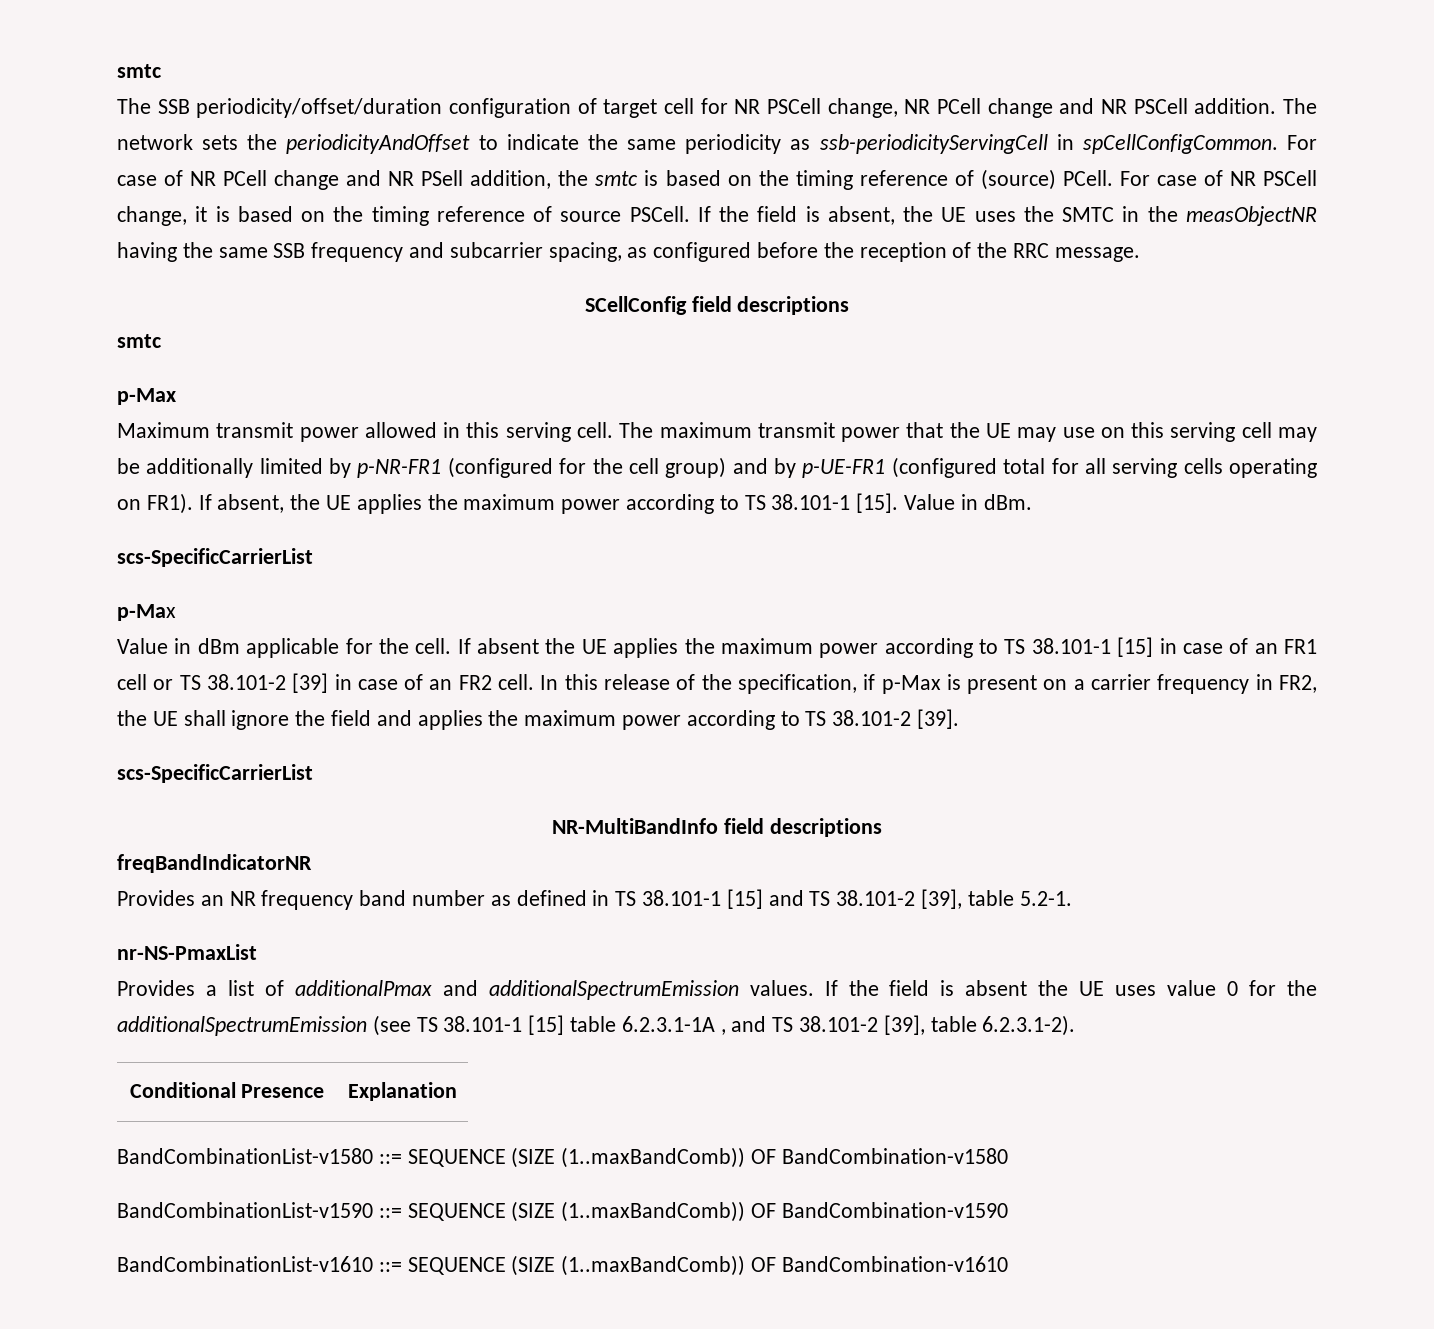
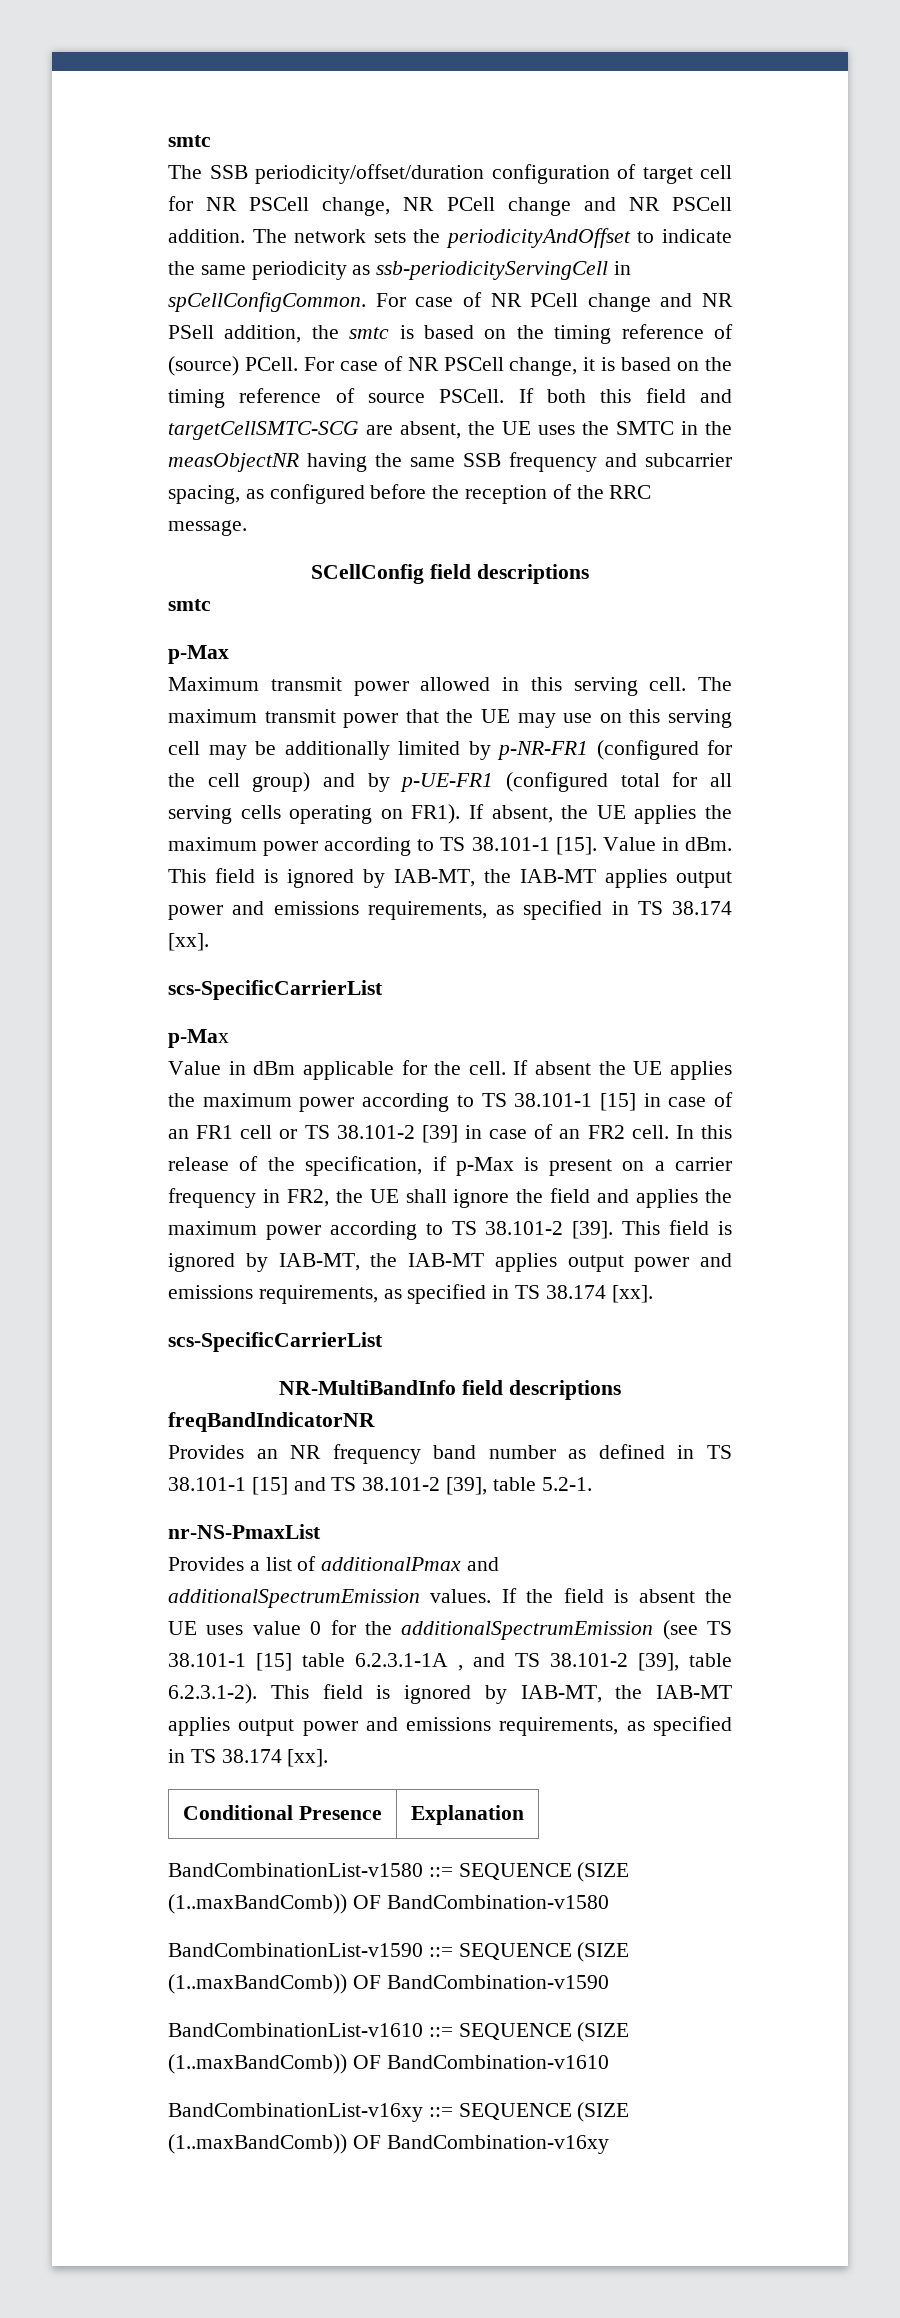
- If the field is absent, the UE uses the SMTC in the measObjectNR having the same SSB frequency and subcarrier spacing, as configured before the reception of the RRC message.
+ If both this field and targetCellSMTC-SCG are absent, the UE uses the SMTC in the measObjectNR having the same SSB frequency and subcarrier spacing, as configured before the reception of the RRC message.
- Value in dBm.
+ Value in dBm. This field is ignored by IAB-MT, the IAB-MT applies output power and emissions requirements, as specified in TS 38.174 [xx].
- In this release of the specification, if p-Max is present on a carrier frequency in FR2, the UE shall ignore the field and applies the maximum power according to TS 38.101-2 [39].
+ In this release of the specification, if p-Max is present on a carrier frequency in FR2, the UE shall ignore the field and applies the maximum power according to TS 38.101-2 [39]. This field is ignored by IAB-MT, the IAB-MT applies output power and emissions requirements, as specified in TS 38.174 [xx].
- If the field is absent the UE uses value 0 for the additionalSpectrumEmission (see TS 38.101-1 [15] table 6.2.3.1-1A , and TS 38.101-2 [39], table 6.2.3.1-2).
+ If the field is absent the UE uses value 0 for the additionalSpectrumEmission (see TS 38.101-1 [15] table 6.2.3.1-1A , and TS 38.101-2 [39], table 6.2.3.1-2). This field is ignored by IAB-MT, the IAB-MT applies output power and emissions requirements, as specified in TS 38.174 [xx].
+ BandCombinationList-v16xy ::= SEQUENCE (SIZE (1..maxBandComb)) OF BandCombination-v16xy

